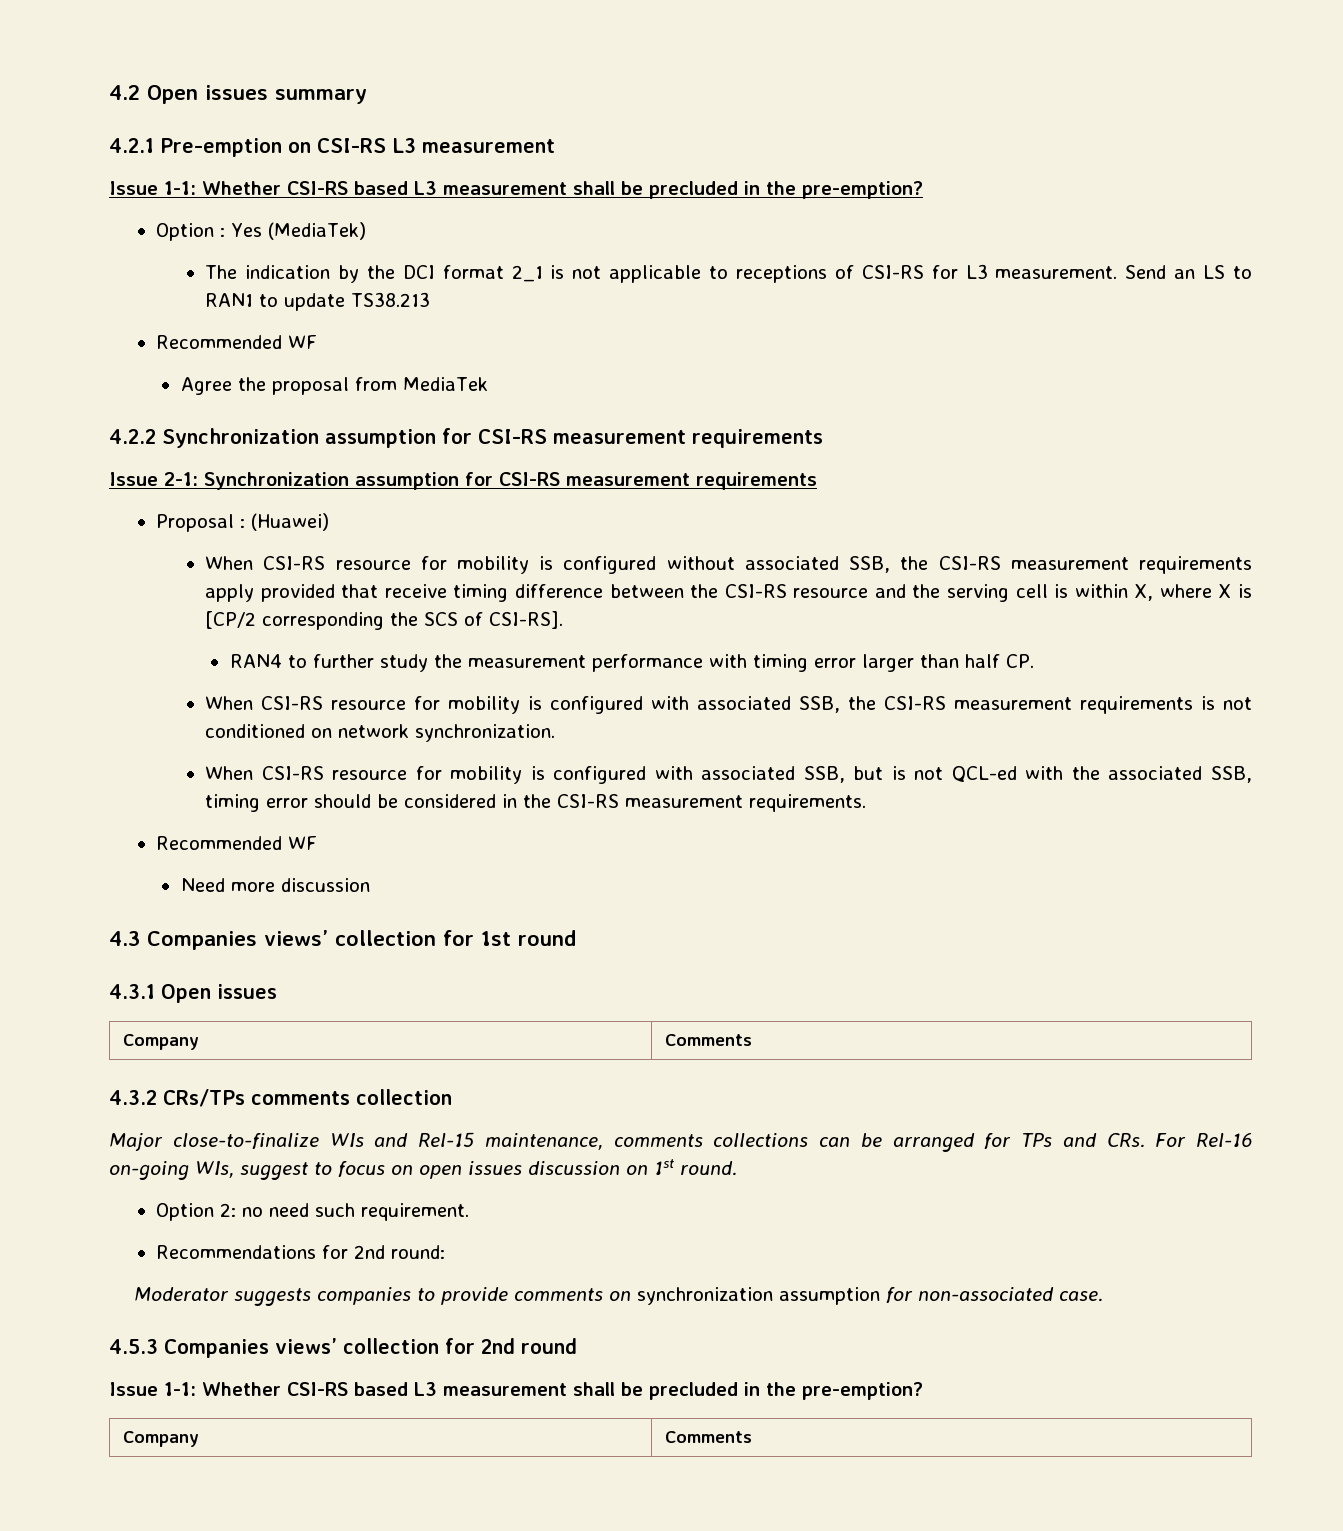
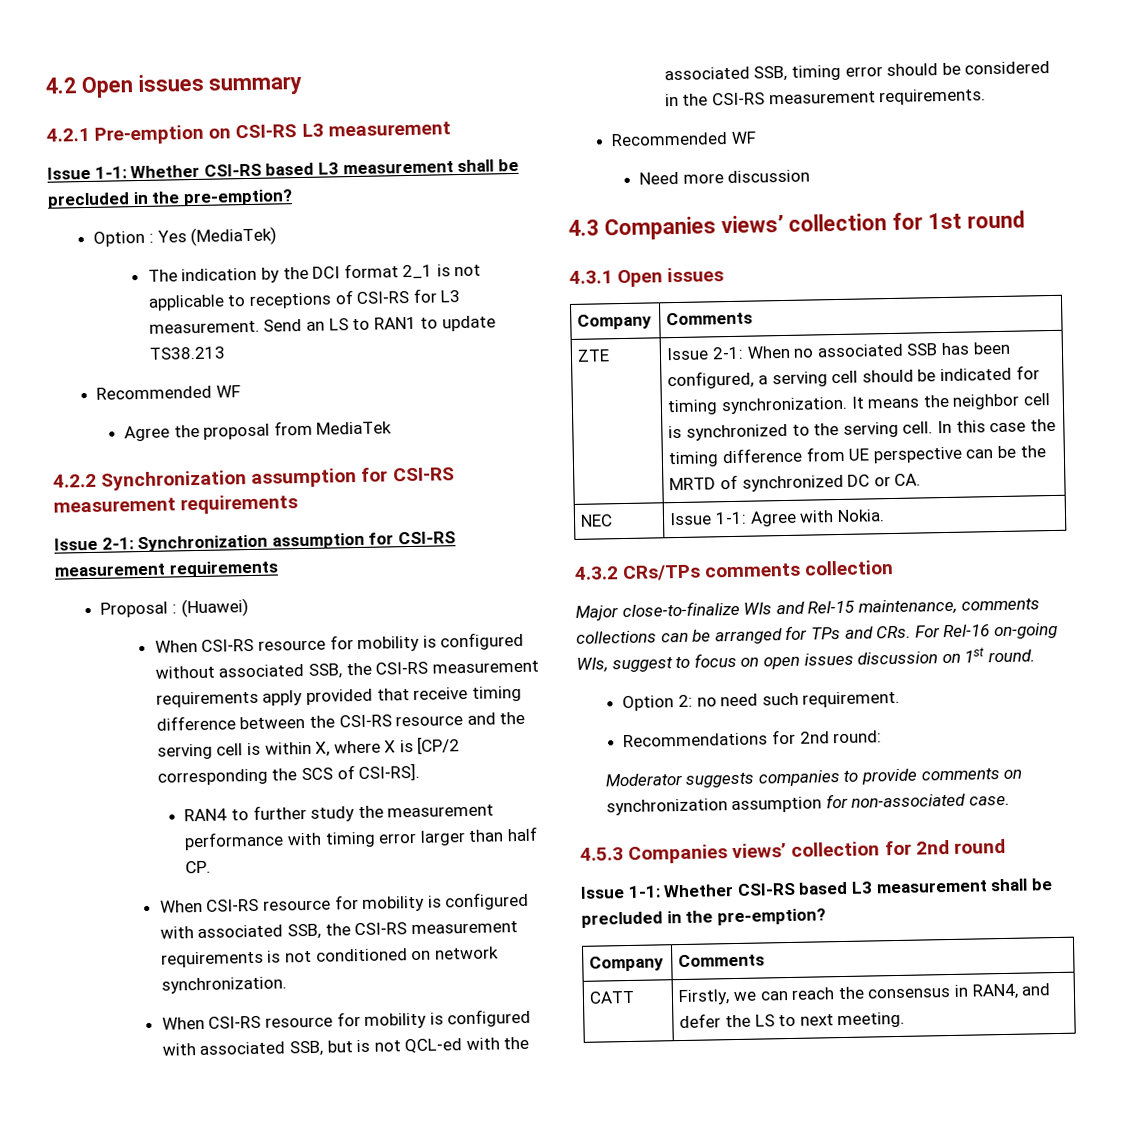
+ ZTE | Issue 2-1: When no associated SSB has been configured, a serving cell should be indicated for timing synchronization. It means the neighbor cell is synchronized to the serving cell. In this case the timing difference from UE perspective can be the MRTD of synchronized DC or CA.
+ NEC | Issue 1-1: Agree with Nokia.
+ CATT | Firstly, we can reach the consensus in RAN4, and defer the LS to next meeting.

